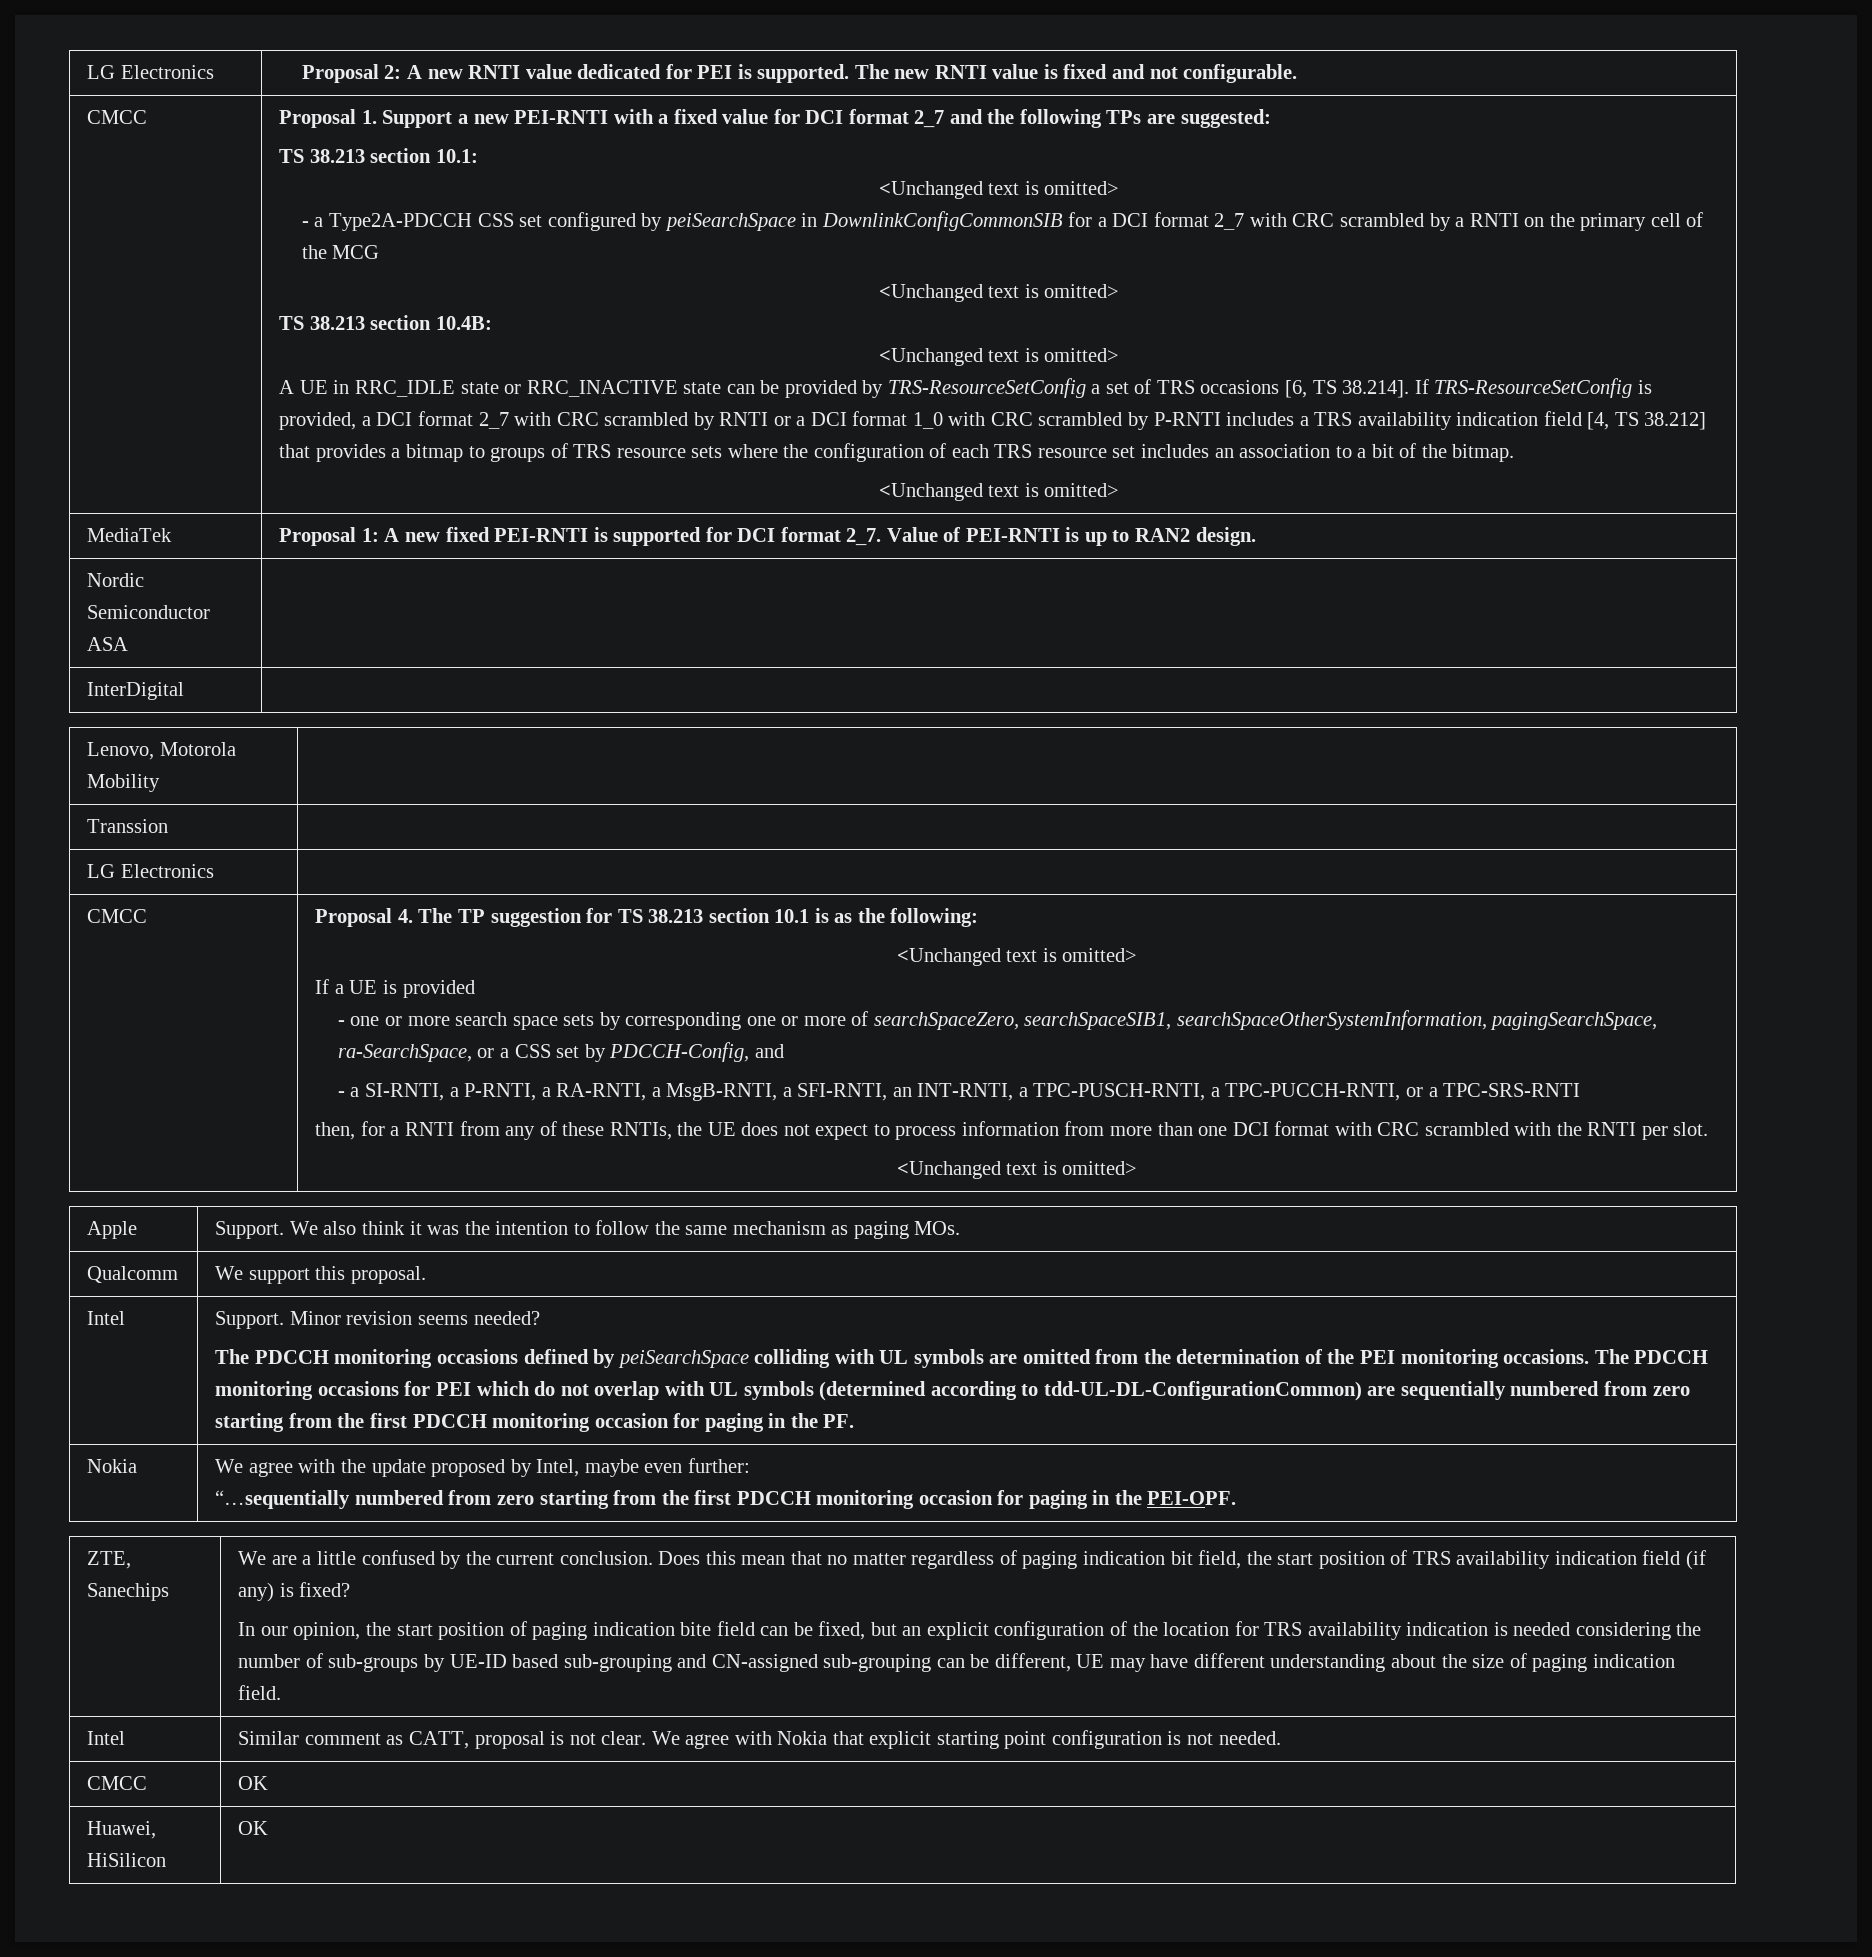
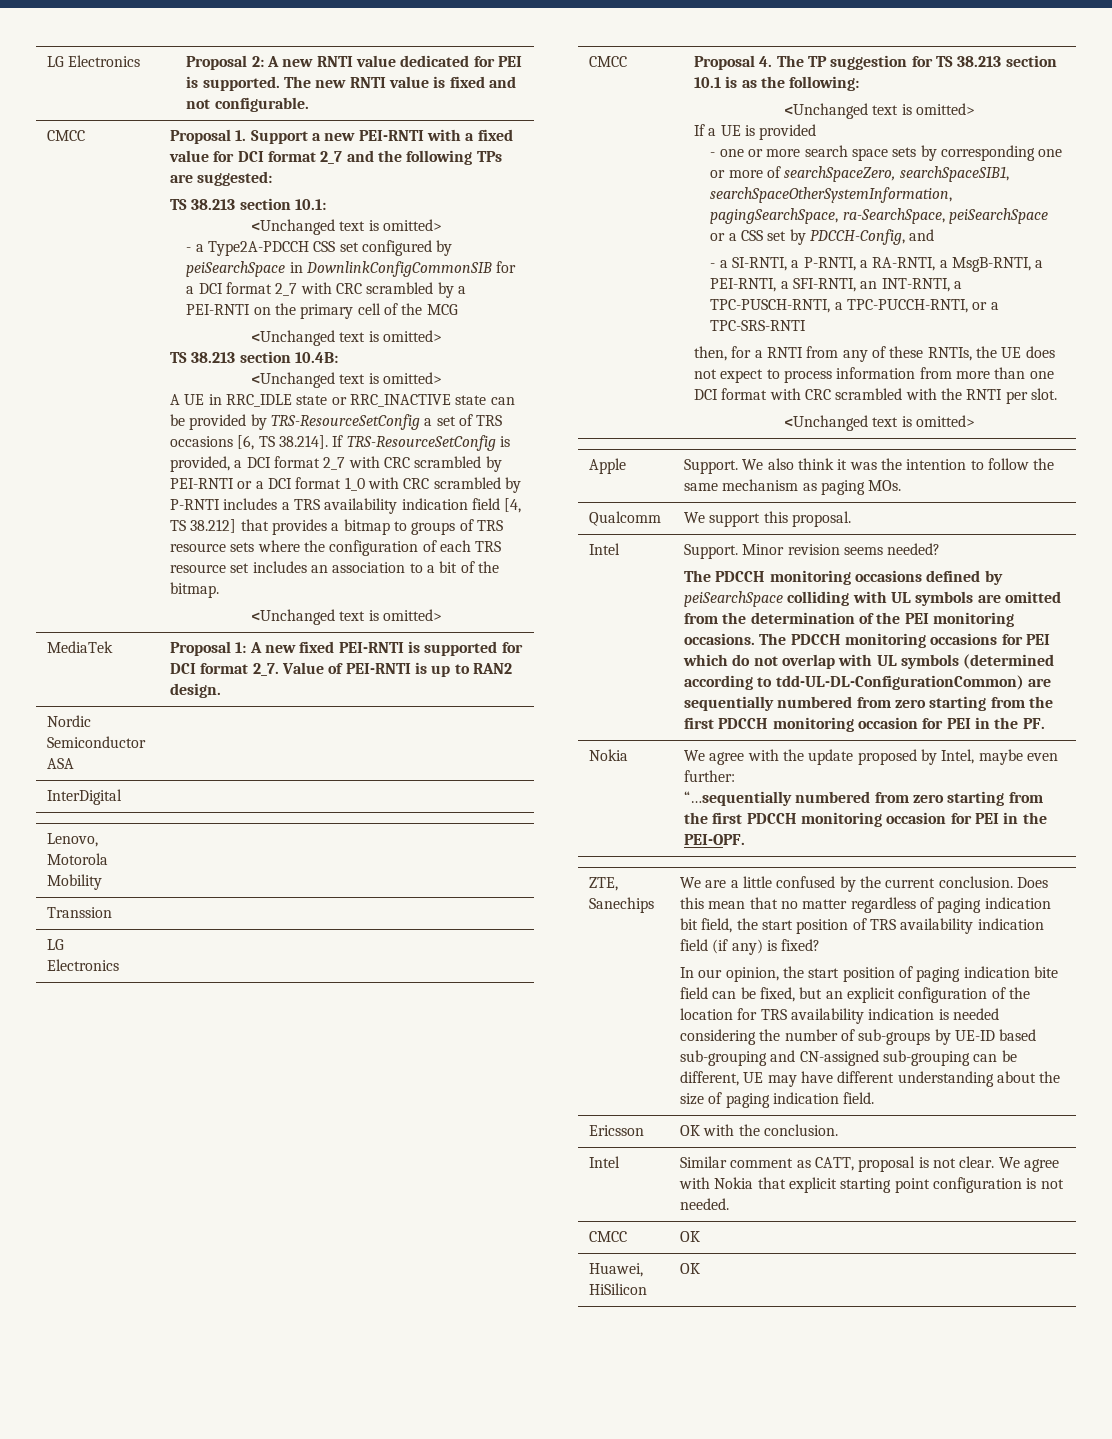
- - a Type2A-PDCCH CSS set configured by peiSearchSpace in DownlinkConfigCommonSIB for a DCI format 2_7 with CRC scrambled by a RNTI on the primary cell of the MCG
+ - a Type2A-PDCCH CSS set configured by peiSearchSpace in DownlinkConfigCommonSIB for a DCI format 2_7 with CRC scrambled by a PEI-RNTI on the primary cell of the MCG
- A UE in RRC_IDLE state or RRC_INACTIVE state can be provided by TRS-ResourceSetConfig a set of TRS occasions [6, TS 38.214]. If TRS-ResourceSetConfig is provided, a DCI format 2_7 with CRC scrambled by RNTI or a DCI format 1_0 with CRC scrambled by P-RNTI includes a TRS availability indication field [4, TS 38.212] that provides a bitmap to groups of TRS resource sets where the configuration of each TRS resource set includes an association to a bit of the bitmap.
+ A UE in RRC_IDLE state or RRC_INACTIVE state can be provided by TRS-ResourceSetConfig a set of TRS occasions [6, TS 38.214]. If TRS-ResourceSetConfig is provided, a DCI format 2_7 with CRC scrambled by PEI-RNTI or a DCI format 1_0 with CRC scrambled by P-RNTI includes a TRS availability indication field [4, TS 38.212] that provides a bitmap to groups of TRS resource sets where the configuration of each TRS resource set includes an association to a bit of the bitmap.
- - one or more search space sets by corresponding one or more of searchSpaceZero, searchSpaceSIB1, searchSpaceOtherSystemInformation, pagingSearchSpace, ra-SearchSpace, or a CSS set by PDCCH-Config, and
+ - one or more search space sets by corresponding one or more of searchSpaceZero, searchSpaceSIB1, searchSpaceOtherSystemInformation, pagingSearchSpace, ra-SearchSpace, peiSearchSpace or a CSS set by PDCCH-Config, and
- - a SI-RNTI, a P-RNTI, a RA-RNTI, a MsgB-RNTI, a SFI-RNTI, an INT-RNTI, a TPC-PUSCH-RNTI, a TPC-PUCCH-RNTI, or a TPC-SRS-RNTI
+ - a SI-RNTI, a P-RNTI, a RA-RNTI, a MsgB-RNTI, a PEI-RNTI, a SFI-RNTI, an INT-RNTI, a TPC-PUSCH-RNTI, a TPC-PUCCH-RNTI, or a TPC-SRS-RNTI
- The PDCCH monitoring occasions for PEI which do not overlap with UL symbols (determined according to tdd-UL-DL-ConfigurationCommon) are sequentially numbered from zero starting from the first PDCCH monitoring occasion for paging in the PF.
+ The PDCCH monitoring occasions for PEI which do not overlap with UL symbols (determined according to tdd-UL-DL-ConfigurationCommon) are sequentially numbered from zero starting from the first PDCCH monitoring occasion for PEI in the PF.
  Nokia | We agree with the update proposed by Intel, maybe even further:
- “…sequentially numbered from zero starting from the first PDCCH monitoring occasion for paging in the PEI-OPF.
+ “…sequentially numbered from zero starting from the first PDCCH monitoring occasion for PEI in the PEI-OPF.
+ Ericsson | OK with the conclusion.

